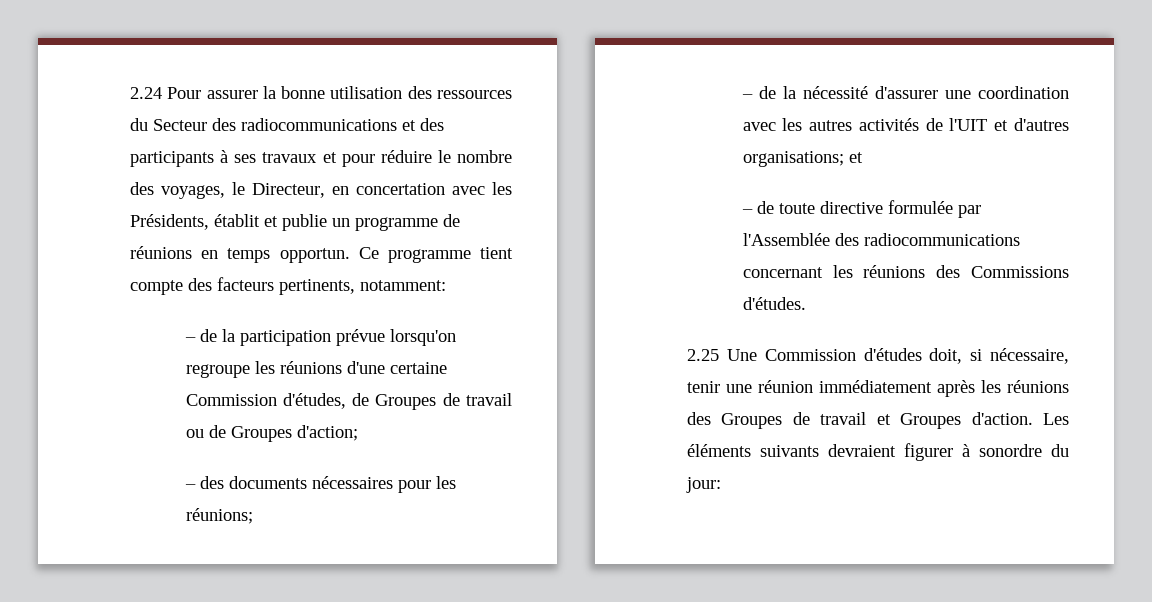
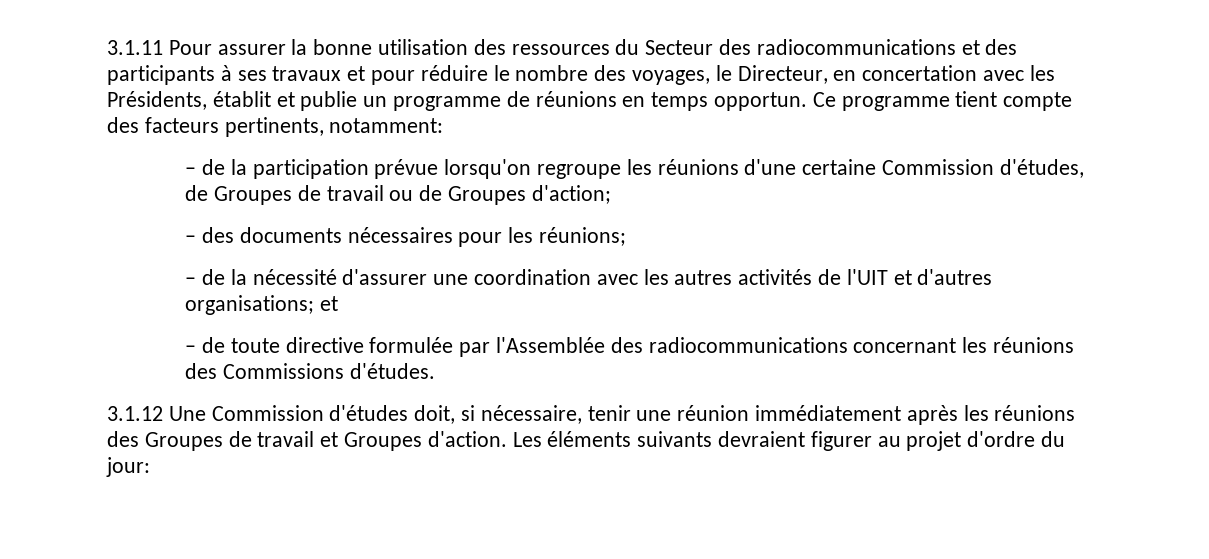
- 2.24 Pour assurer la bonne utilisation des ressources du Secteur des radiocommunications et des participants à ses travaux et pour réduire le nombre des voyages, le Directeur, en concertation avec les Présidents, établit et publie un programme de réunions en temps opportun.
+ 3.1.11 Pour assurer la bonne utilisation des ressources du Secteur des radiocommunications et des participants à ses travaux et pour réduire le nombre des voyages, le Directeur, en concertation avec les Présidents, établit et publie un programme de réunions en temps opportun.
- 2.25 Une Commission d'études doit, si nécessaire, tenir une réunion immédiatement après les réunions des Groupes de travail et Groupes d'action.
+ 3.1.12 Une Commission d'études doit, si nécessaire, tenir une réunion immédiatement après les réunions des Groupes de travail et Groupes d'action.
- Les éléments suivants devraient figurer à sonordre du jour:
+ Les éléments suivants devraient figurer au projet d'ordre du jour:

